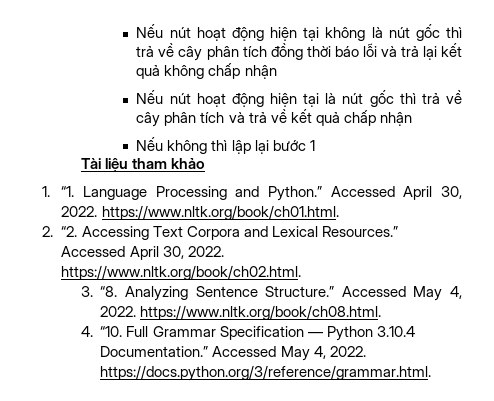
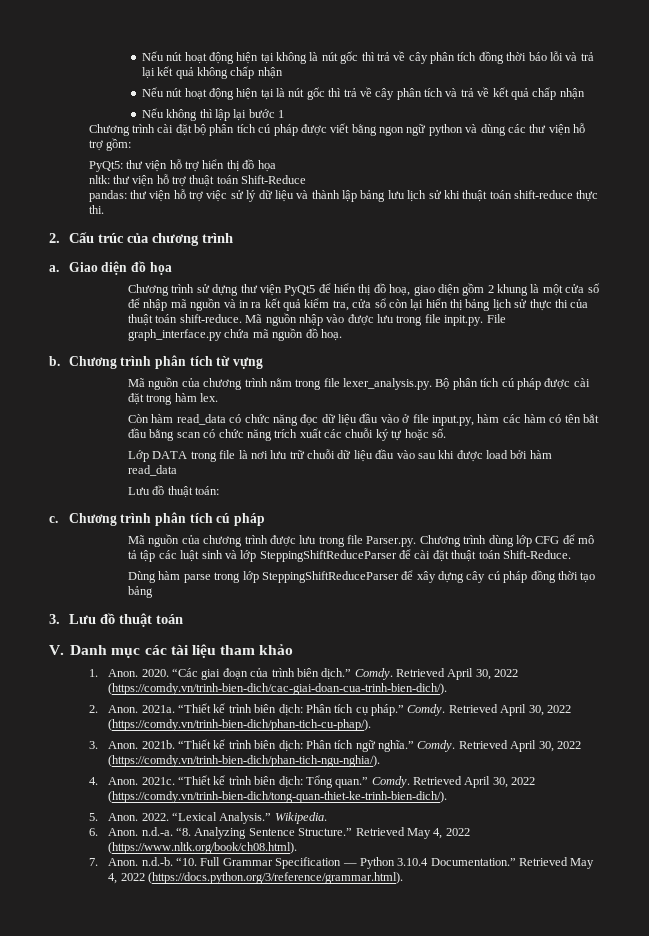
- Tài liệu tham khảo
- 1. “1. Language Processing and Python.” Accessed April 30, 2022. https://www.nltk.org/book/ch01.html.
- 2. “2. Accessing Text Corpora and Lexical Resources.” Accessed April 30, 2022. https://www.nltk.org/book/ch02.html.
- 3. “8. Analyzing Sentence Structure.”
+ Chương trình cài đặt bộ phân tích cú pháp được viết bằng ngon ngữ python và dùng các thư viện hỗ trợ gồm:
+ PyQt5: thư viện hỗ trợ hiển thị đồ họa
+ nltk: thư viện hỗ trợ thuật toán Shift-Reduce
+ pandas: thư viện hỗ trợ việc sử lý dữ liệu và thành lập bảng lưu lịch sử khi thuật toán shift-reduce thực thi.
+ 2. Cấu trúc của chương trình
+ a. Giao diện đồ họa
+ Chương trình sử dựng thư viện PyQt5 để hiển thị đồ hoạ, giao diện gồm 2 khung là một cửa số để nhập mã nguồn và in ra kết quả kiểm tra, cửa sổ còn lại hiển thị bảng lịch sử thực thi của thuật toán shift-reduce. Mã nguồn nhập vào được lưu trong file inpit.py. File graph_interface.py chứa mã nguồn đồ hoạ.
+ b. Chương trình phân tích từ vựng
+ Mã nguồn của chương trình nằm trong file lexer_analysis.py. Bộ phân tích cú pháp được cài đặt trong hàm lex.
+ Còn hàm read_data có chức năng đọc dữ liệu đầu vào ở file input.py, hàm các hàm có tên bắt đầu bằng scan có chức năng trích xuất các chuỗi ký tự hoặc số.
+ Lớp DATA trong file là nơi lưu trữ chuỗi dữ liệu đầu vào sau khi được load bởi hàm read_data
+ Lưu đồ thuật toán:
+ c. Chương trình phân tích cú pháp
+ Mã nguồn của chương trình được lưu trong file Parser.py. Chương trình dùng lớp CFG để mô tả tập các luật sinh và lớp SteppingShiftReduceParser để cài đặt thuật toán Shift-Reduce.
+ Dùng hàm parse trong lớp SteppingShiftReduceParser để xây dựng cây cú pháp đồng thời tạo bảng
+ 3. Lưu đồ thuật toán
+ V. Danh mục các tài liệu tham khảo
+ 1. Anon. 2020. “Các giai đoạn của trình biên dịch.” Comdy. Retrieved April 30, 2022 (https://comdy.vn/trinh-bien-dich/cac-giai-doan-cua-trinh-bien-dich/).
+ 2. Anon. 2021a. “Thiết kế trình biên dịch: Phân tích cụ pháp.” Comdy. Retrieved April 30, 2022 (https://comdy.vn/trinh-bien-dich/phan-tich-cu-phap/).
+ 3. Anon. 2021b. “Thiết kế trình biên dịch: Phân tích ngữ nghĩa.” Comdy. Retrieved April 30, 2022 (https://comdy.vn/trinh-bien-dich/phan-tich-ngu-nghia/).
+ 4. Anon. 2021c. “Thiết kế trình biên dịch: Tổng quan.” Comdy. Retrieved April 30, 2022 (https://comdy.vn/trinh-bien-dich/tong-quan-thiet-ke-trinh-bien-dich/).
+ 5. Anon. 2022. “Lexical Analysis.” Wikipedia.
+ 6. Anon. n.d.-a. “8. Analyzing Sentence Structure.”
- Accessed May 4, 2022. https://www.nltk.org/book/ch08.html.
- 4. “10. Full Grammar Specification — Python 3.10.4 Documentation.”
+ Retrieved May 4, 2022 (https://www.nltk.org/book/ch08.html).
+ 7. Anon. n.d.-b. “10. Full Grammar Specification — Python 3.10.4 Documentation.”
- Accessed May 4, 2022. https://docs.python.org/3/reference/grammar.html.
+ Retrieved May 4, 2022 (https://docs.python.org/3/reference/grammar.html).

